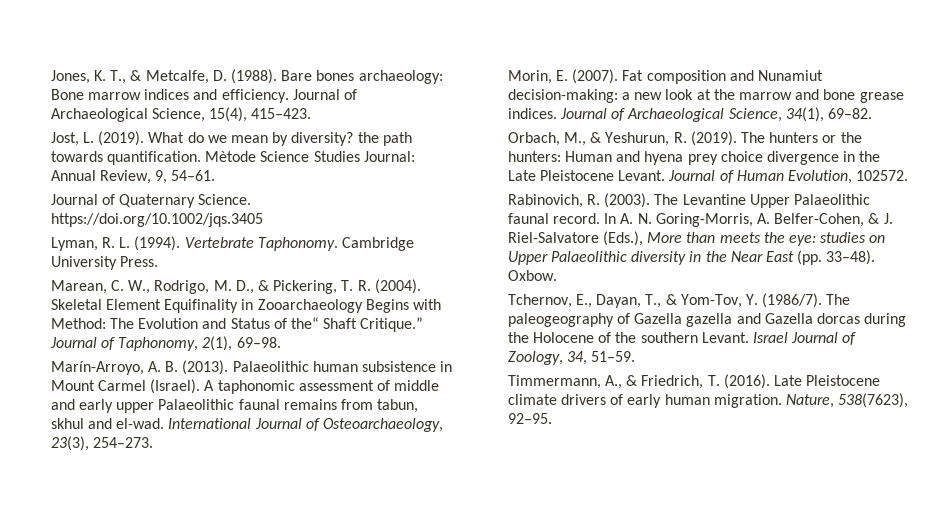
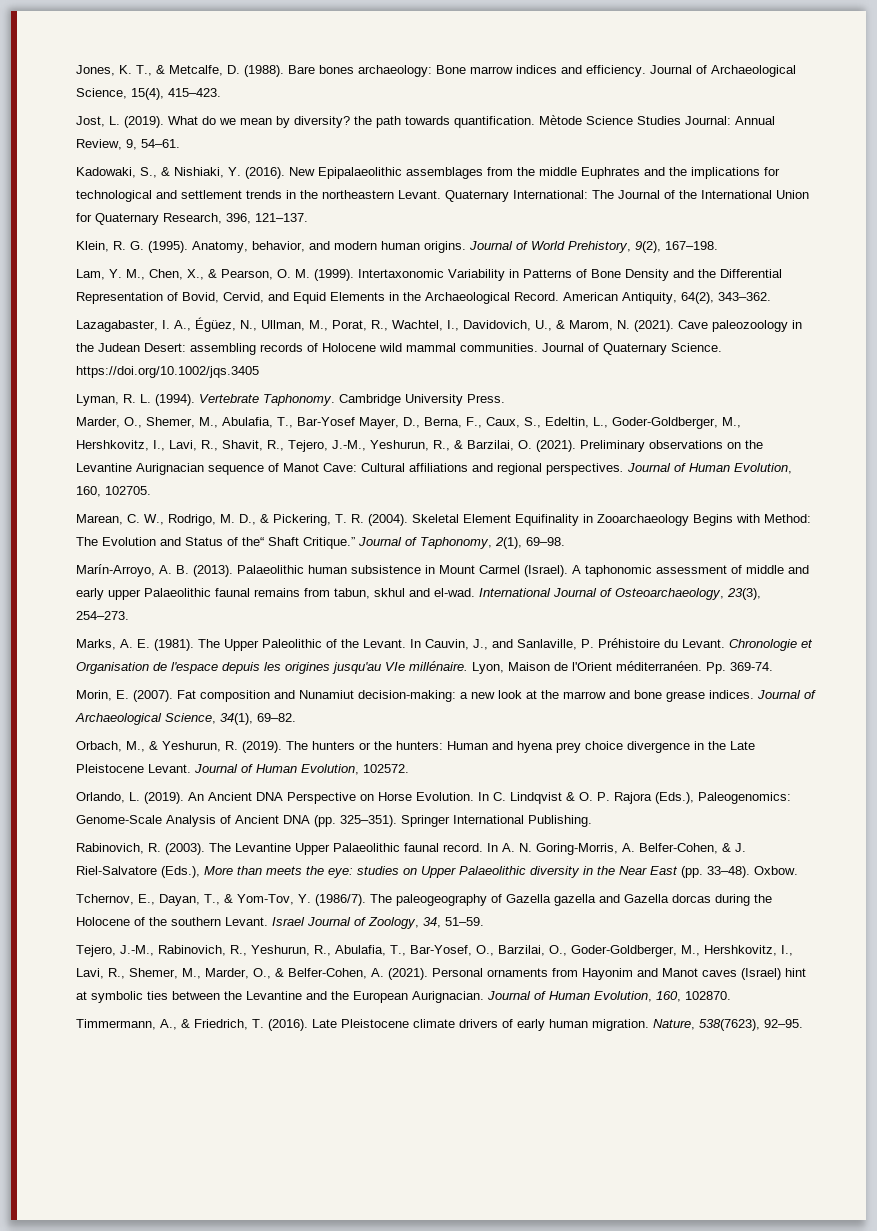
+ Kadowaki, S., & Nishiaki, Y. (2016). New Epipalaeolithic assemblages from the middle Euphrates and the implications for technological and settlement trends in the northeastern Levant. Quaternary International: The Journal of the International Union for Quaternary Research, 396, 121–137.
+ Klein, R. G. (1995). Anatomy, behavior, and modern human origins. Journal of World Prehistory, 9(2), 167–198.
+ Lam, Y. M., Chen, X., & Pearson, O. M. (1999). Intertaxonomic Variability in Patterns of Bone Density and the Differential Representation of Bovid, Cervid, and Equid Elements in the Archaeological Record. American Antiquity, 64(2), 343–362.
+ Lazagabaster, I. A., Égüez, N., Ullman, M., Porat, R., Wachtel, I., Davidovich, U., & Marom, N. (2021). Cave paleozoology in the Judean Desert: assembling records of Holocene wild mammal communities.
+ Marder, O., Shemer, M., Abulafia, T., Bar-Yosef Mayer, D., Berna, F., Caux, S., Edeltin, L., Goder-Goldberger, M., Hershkovitz, I., Lavi, R., Shavit, R., Tejero, J.-M., Yeshurun, R., & Barzilai, O. (2021). Preliminary observations on the Levantine Aurignacian sequence of Manot Cave: Cultural affiliations and regional perspectives. Journal of Human Evolution, 160, 102705.
+ Marks, A. E. (1981). The Upper Paleolithic of the Levant. In Cauvin, J., and Sanlaville, P. Préhistoire du Levant. Chronologie et Organisation de l'espace depuis les origines jusqu'au VIe millénaire. Lyon, Maison de l'Orient méditerranéen. Pp. 369-74.
+ Orlando, L. (2019). An Ancient DNA Perspective on Horse Evolution. In C. Lindqvist & O. P. Rajora (Eds.), Paleogenomics: Genome-Scale Analysis of Ancient DNA (pp. 325–351). Springer International Publishing.
+ Tejero, J.-M., Rabinovich, R., Yeshurun, R., Abulafia, T., Bar-Yosef, O., Barzilai, O., Goder-Goldberger, M., Hershkovitz, I., Lavi, R., Shemer, M., Marder, O., & Belfer-Cohen, A. (2021). Personal ornaments from Hayonim and Manot caves (Israel) hint at symbolic ties between the Levantine and the European Aurignacian. Journal of Human Evolution, 160, 102870.

